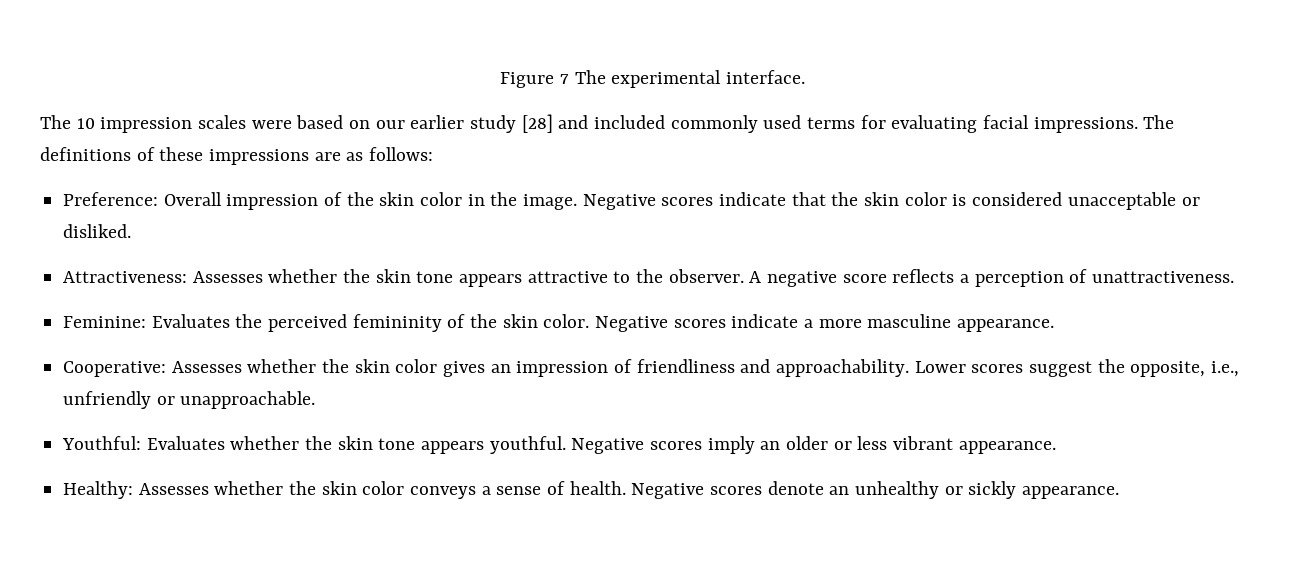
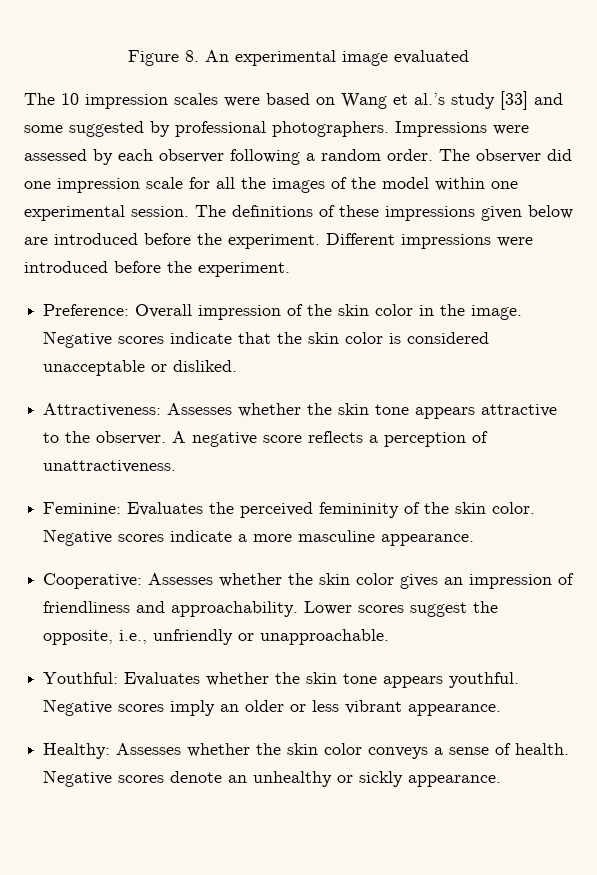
- Figure 7 The experimental interface.
+ Figure 8. An experimental image evaluated
- The 10 impression scales were based on our earlier study [28] and included commonly used terms for evaluating facial impressions.
+ The 10 impression scales were based on Wang et al.’s study [33] and some suggested by professional photographers. Impressions were assessed by each observer following a random order. The observer did one impression scale for all the images of the model within one experimental session.
- The definitions of these impressions are as follows:
+ The definitions of these impressions given below are introduced before the experiment. Different impressions were introduced before the experiment.

